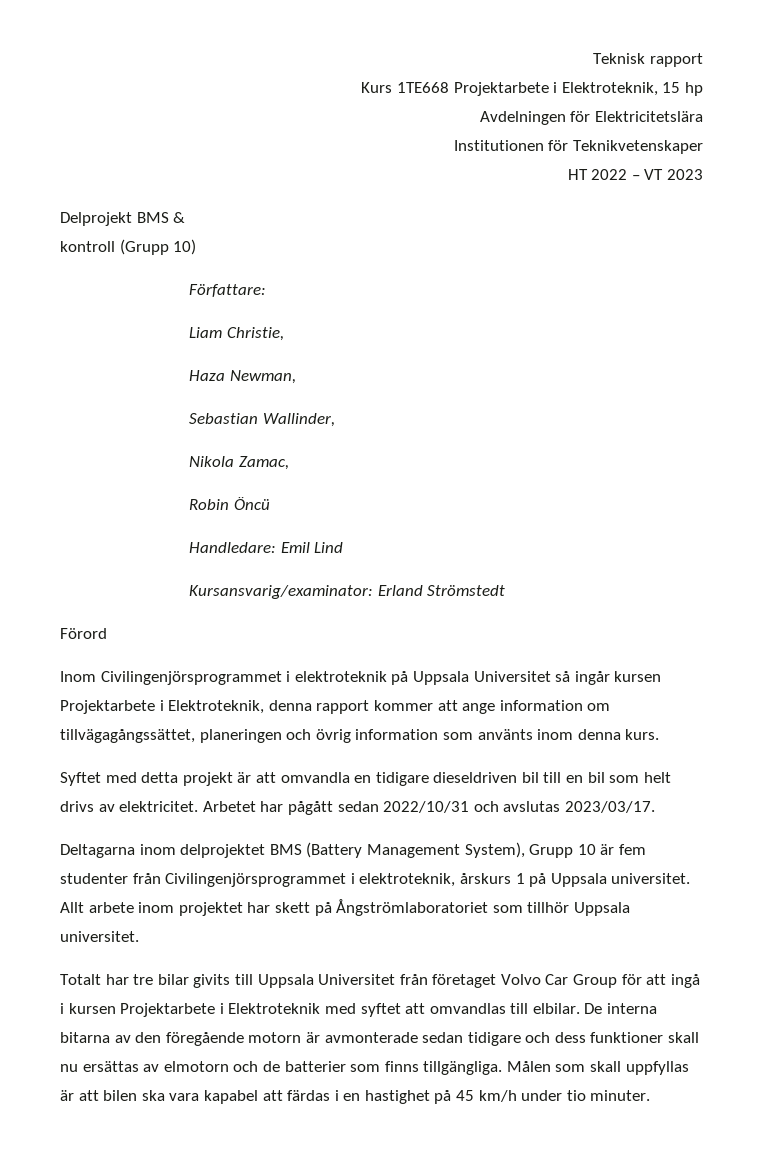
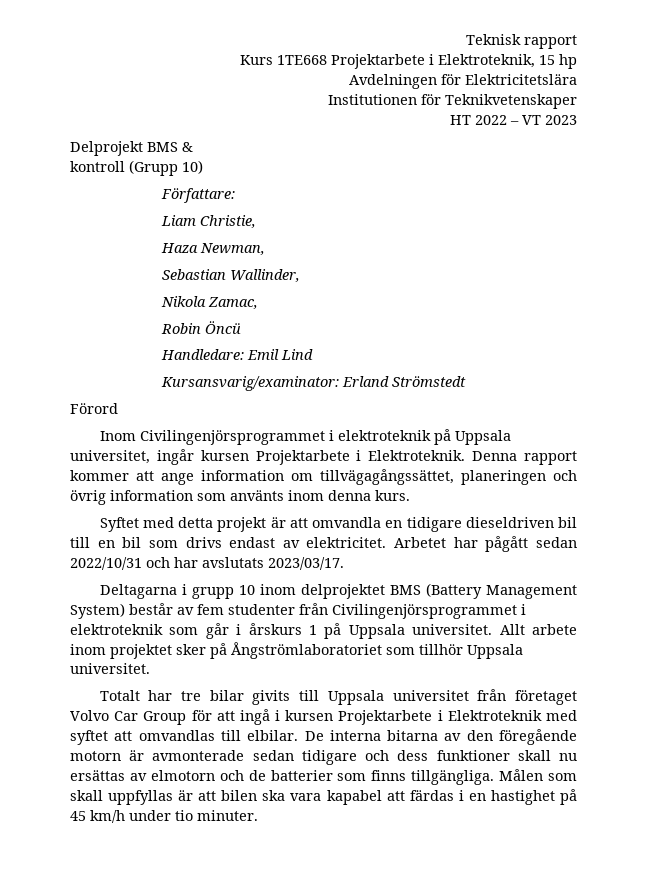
- Inom Civilingenjörsprogrammet i elektroteknik på Uppsala Universitet så ingår kursen Projektarbete i Elektroteknik, denna rapport kommer att ange information om tillvägagångssättet, planeringen och övrig information som använts inom denna kurs.
+ Inom Civilingenjörsprogrammet i elektroteknik på Uppsala universitet, ingår kursen Projektarbete i Elektroteknik. Denna rapport kommer att ange information om tillvägagångssättet, planeringen och övrig information som använts inom denna kurs.
- Syftet med detta projekt är att omvandla en tidigare dieseldriven bil till en bil som helt drivs av elektricitet.
+ Syftet med detta projekt är att omvandla en tidigare dieseldriven bil till en bil som drivs endast av elektricitet.
- Arbetet har pågått sedan 2022/10/31 och avslutas 2023/03/17.
+ Arbetet har pågått sedan 2022/10/31 och har avslutats 2023/03/17.
- Deltagarna inom delprojektet BMS (Battery Management System), Grupp 10 är fem studenter från Civilingenjörsprogrammet i elektroteknik, årskurs 1 på Uppsala universitet.
+ Deltagarna i grupp 10 inom delprojektet BMS (Battery Management System) består av fem studenter från Civilingenjörsprogrammet i elektroteknik som går i årskurs 1 på Uppsala universitet.
- Allt arbete inom projektet har skett på Ångströmlaboratoriet som tillhör Uppsala universitet.
+ Allt arbete inom projektet sker på Ångströmlaboratoriet som tillhör Uppsala universitet.
- Totalt har tre bilar givits till Uppsala Universitet från företaget Volvo Car Group för att ingå i kursen Projektarbete i Elektroteknik med syftet att omvandlas till elbilar.
+ Totalt har tre bilar givits till Uppsala universitet från företaget Volvo Car Group för att ingå i kursen Projektarbete i Elektroteknik med syftet att omvandlas till elbilar.

